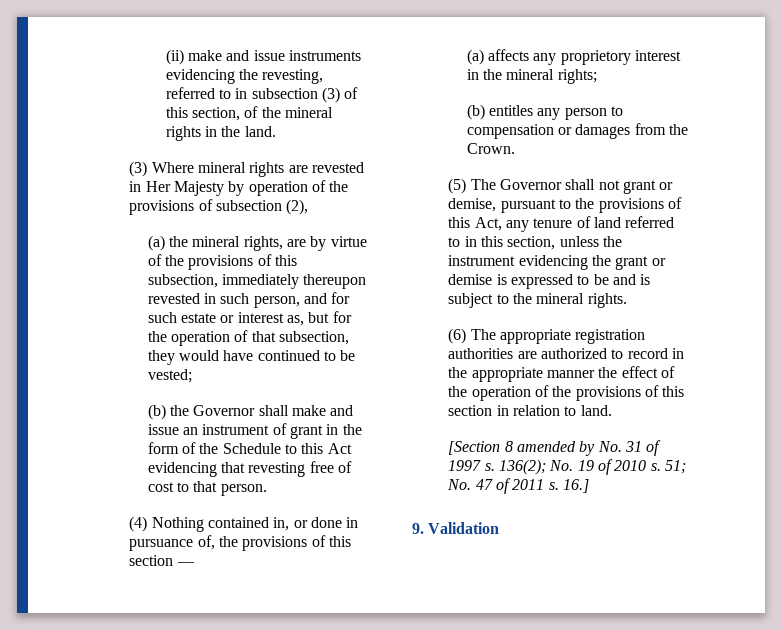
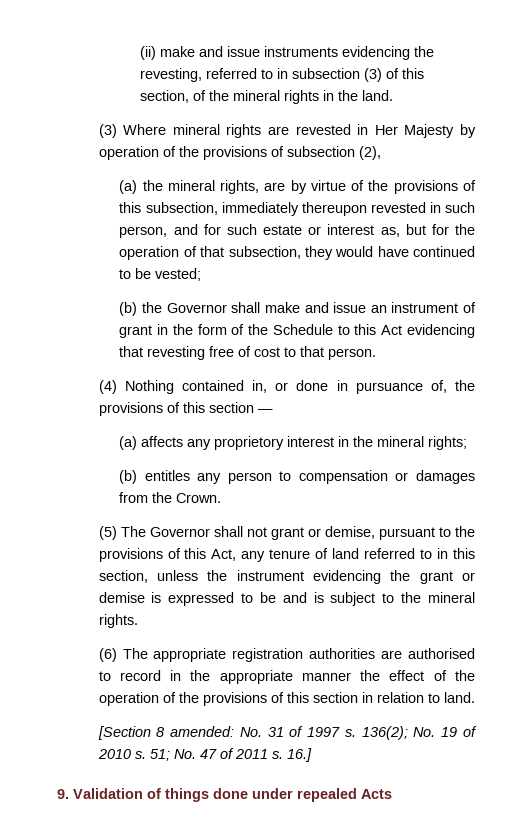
- (6) The appropriate registration authorities are authorized to record in the appropriate manner the effect of the operation of the provisions of this section in relation to land.
+ (6) The appropriate registration authorities are authorised to record in the appropriate manner the effect of the operation of the provisions of this section in relation to land.
- [Section 8 amended by No. 31 of 1997 s.
+ [Section 8 amended: No. 31 of 1997 s.
- 9. Validation
+ 9. Validation of things done under repealed Acts

